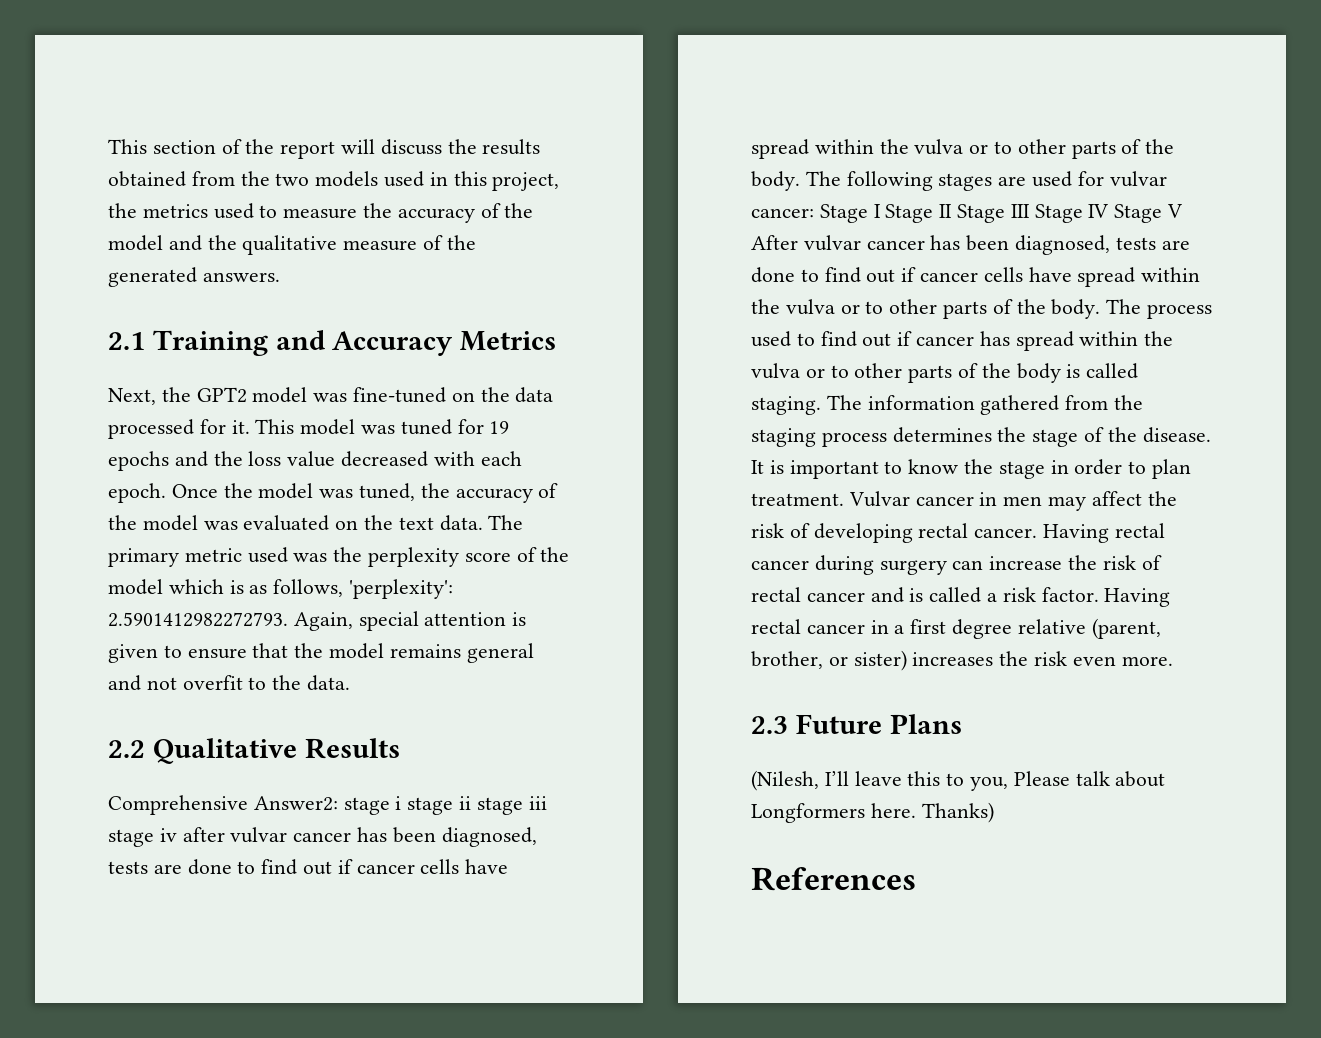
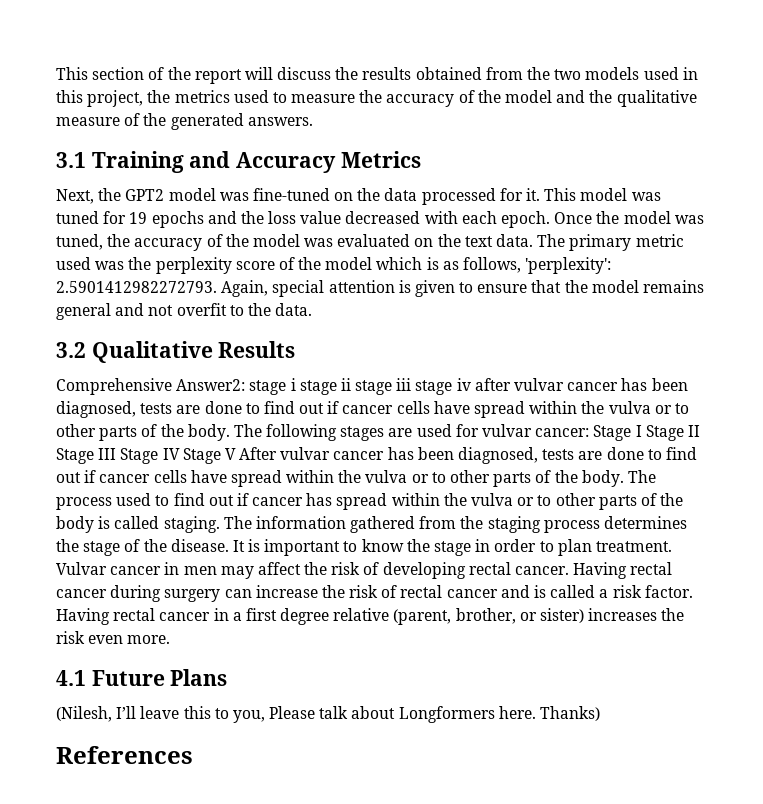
- 2.1 Training and Accuracy Metrics
+ 3.1 Training and Accuracy Metrics
- 2.2 Qualitative Results
+ 3.2 Qualitative Results
- 2.3 Future Plans
+ 4.1 Future Plans

